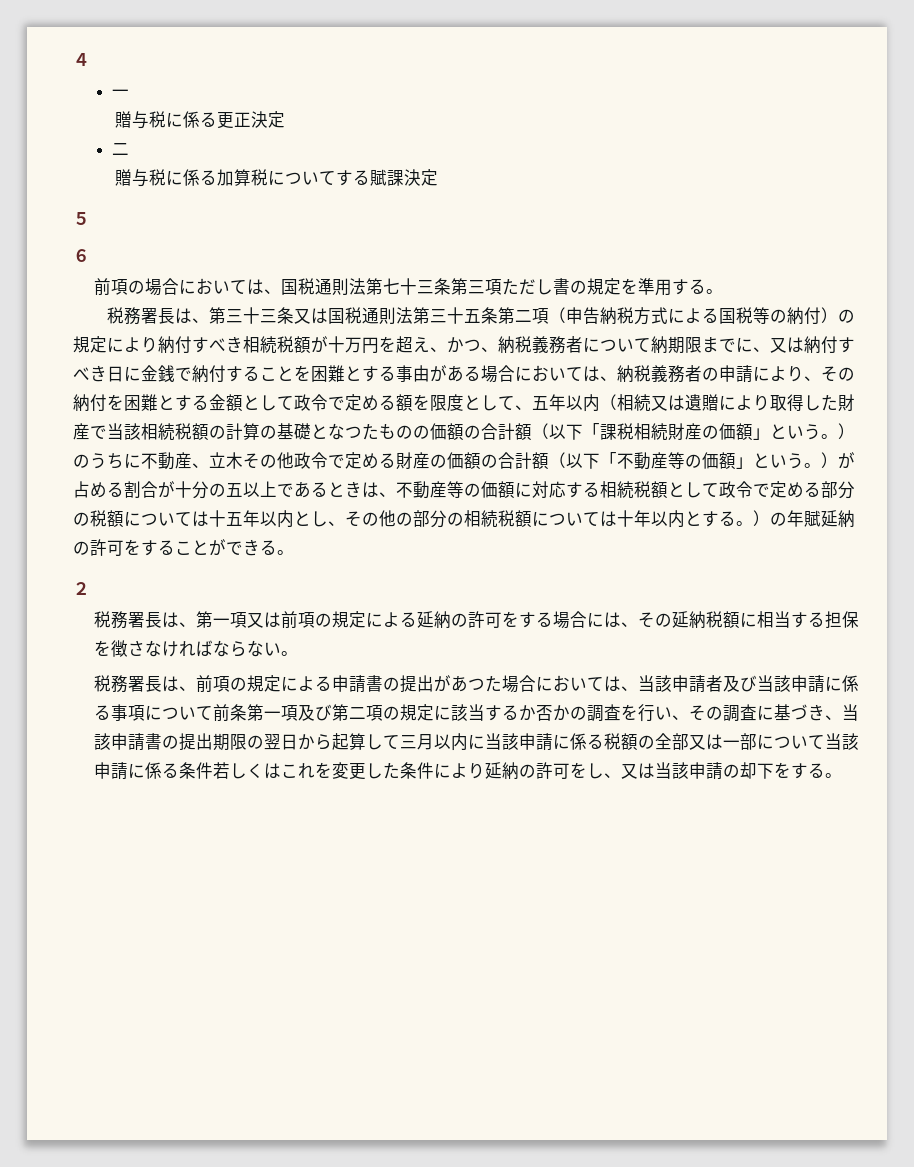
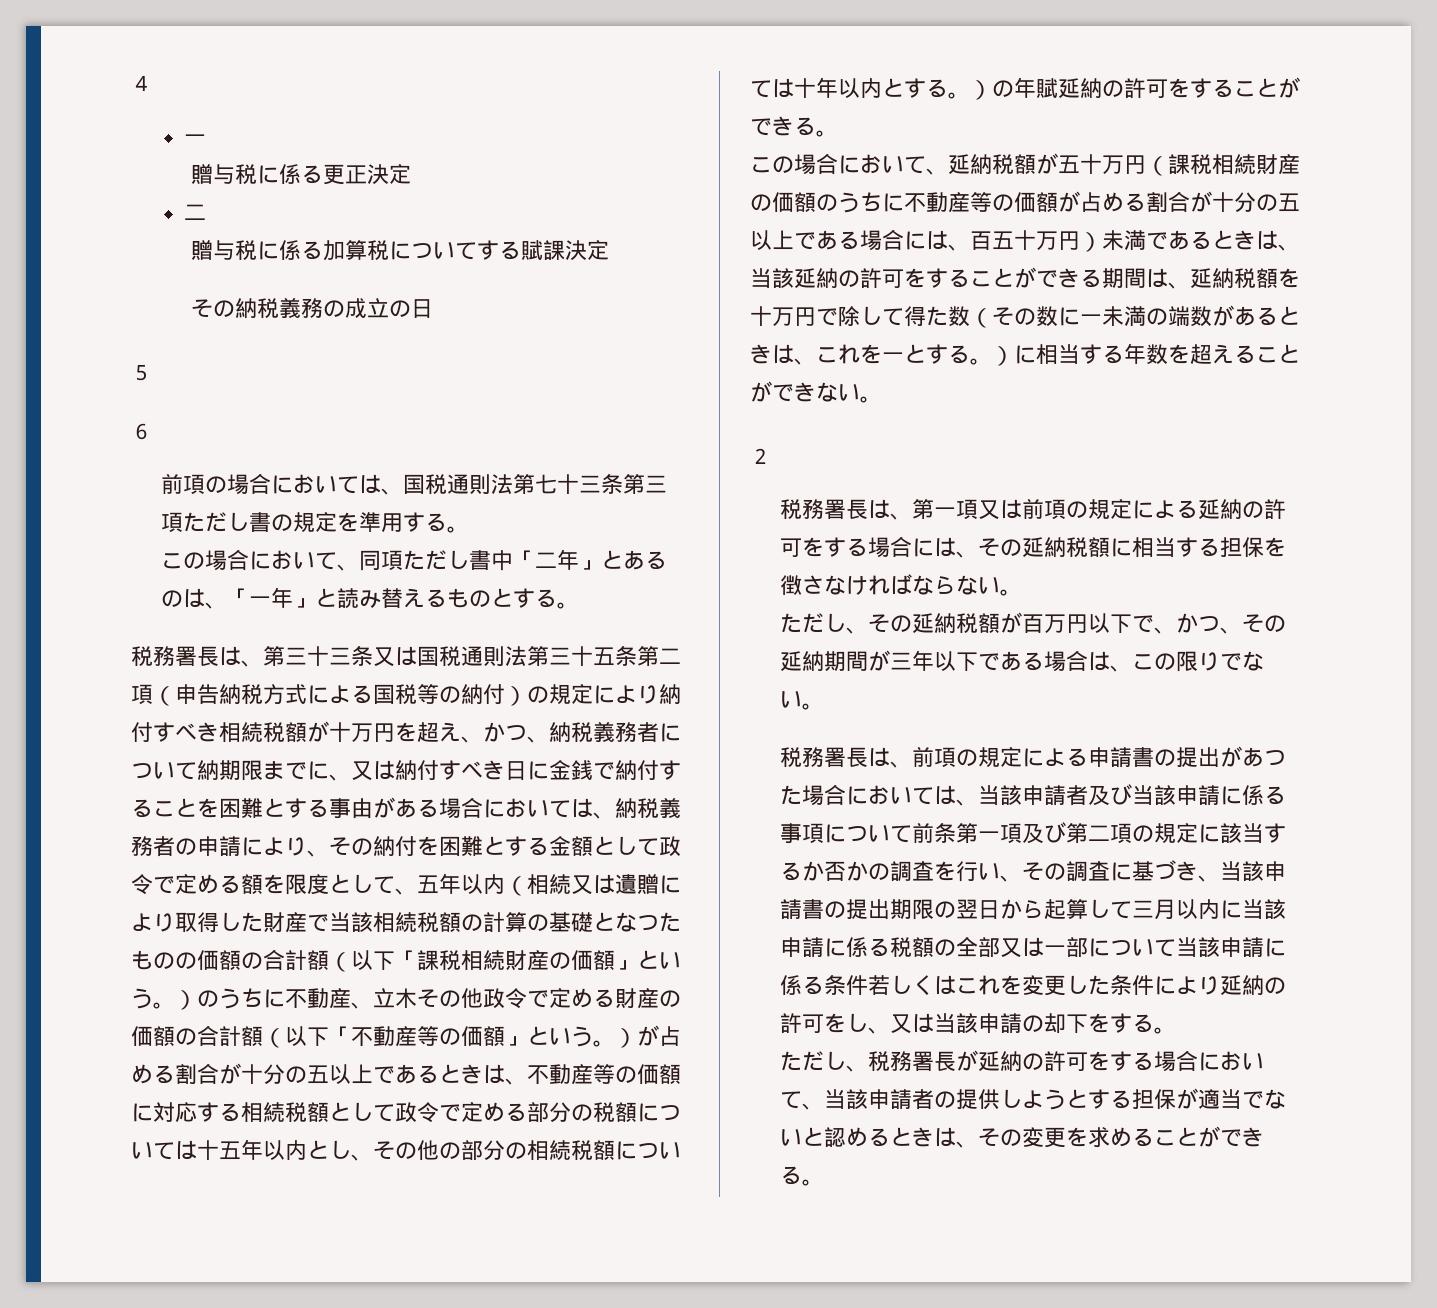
+ その納税義務の成立の日
+ この場合において、同項ただし書中「二年」とあるのは、「一年」と読み替えるものとする。
+ この場合において、延納税額が五十万円（課税相続財産の価額のうちに不動産等の価額が占める割合が十分の五以上である場合には、百五十万円）未満であるときは、当該延納の許可をすることができる期間は、延納税額を十万円で除して得た数（その数に一未満の端数があるときは、これを一とする。）に相当する年数を超えることができない。
+ ただし、その延納税額が百万円以下で、かつ、その延納期間が三年以下である場合は、この限りでない。
+ ただし、税務署長が延納の許可をする場合において、当該申請者の提供しようとする担保が適当でないと認めるときは、その変更を求めることができる。

